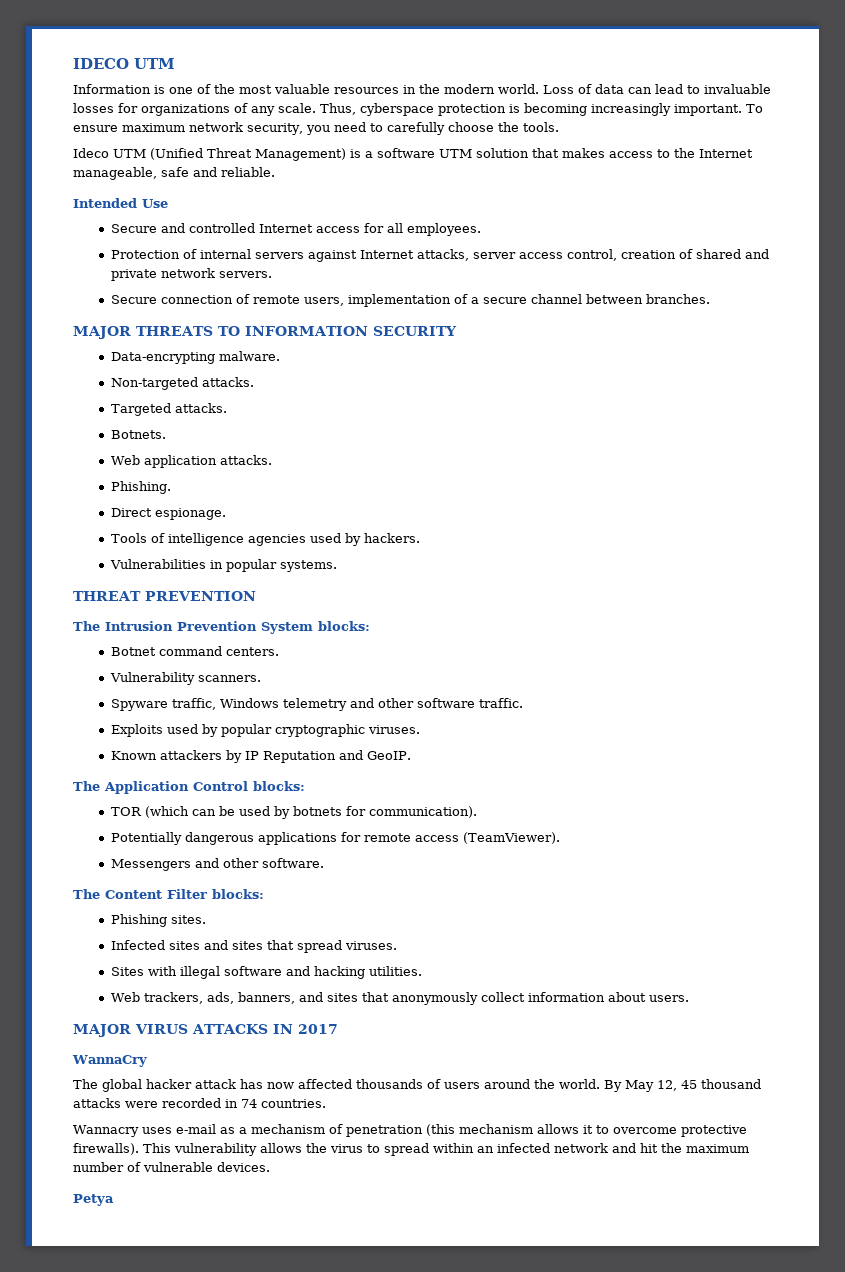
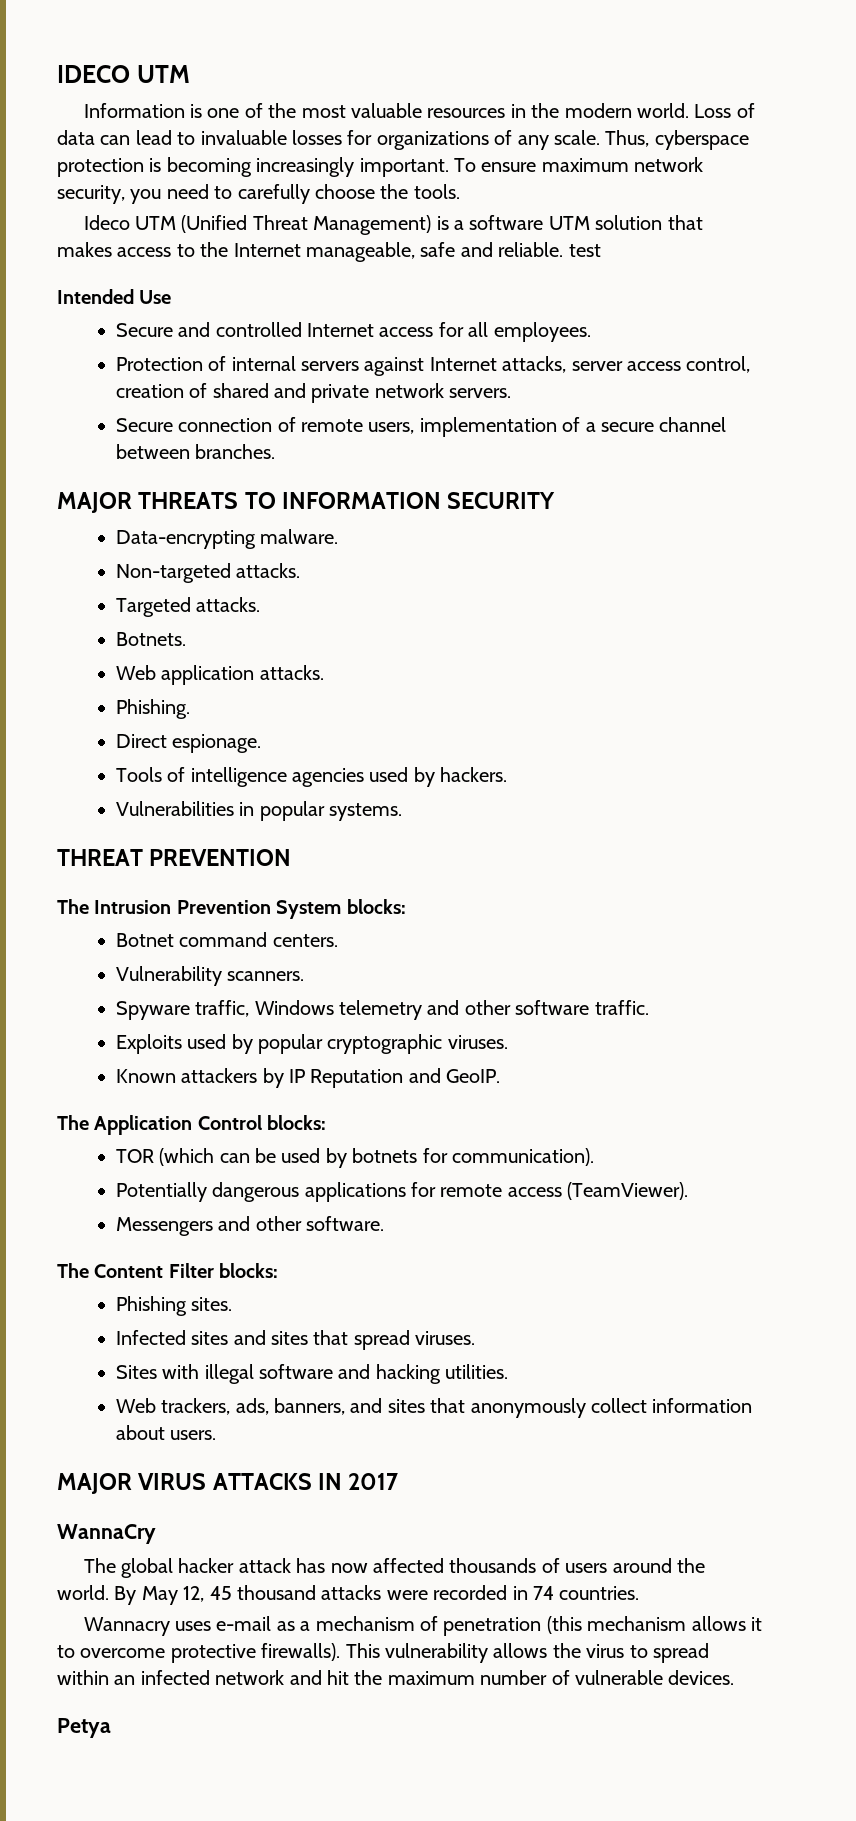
- Ideco UTM (Unified Threat Management) is a software UTM solution that makes access to the Internet manageable, safe and reliable.
+ Ideco UTM (Unified Threat Management) is a software UTM solution that makes access to the Internet manageable, safe and reliable. test

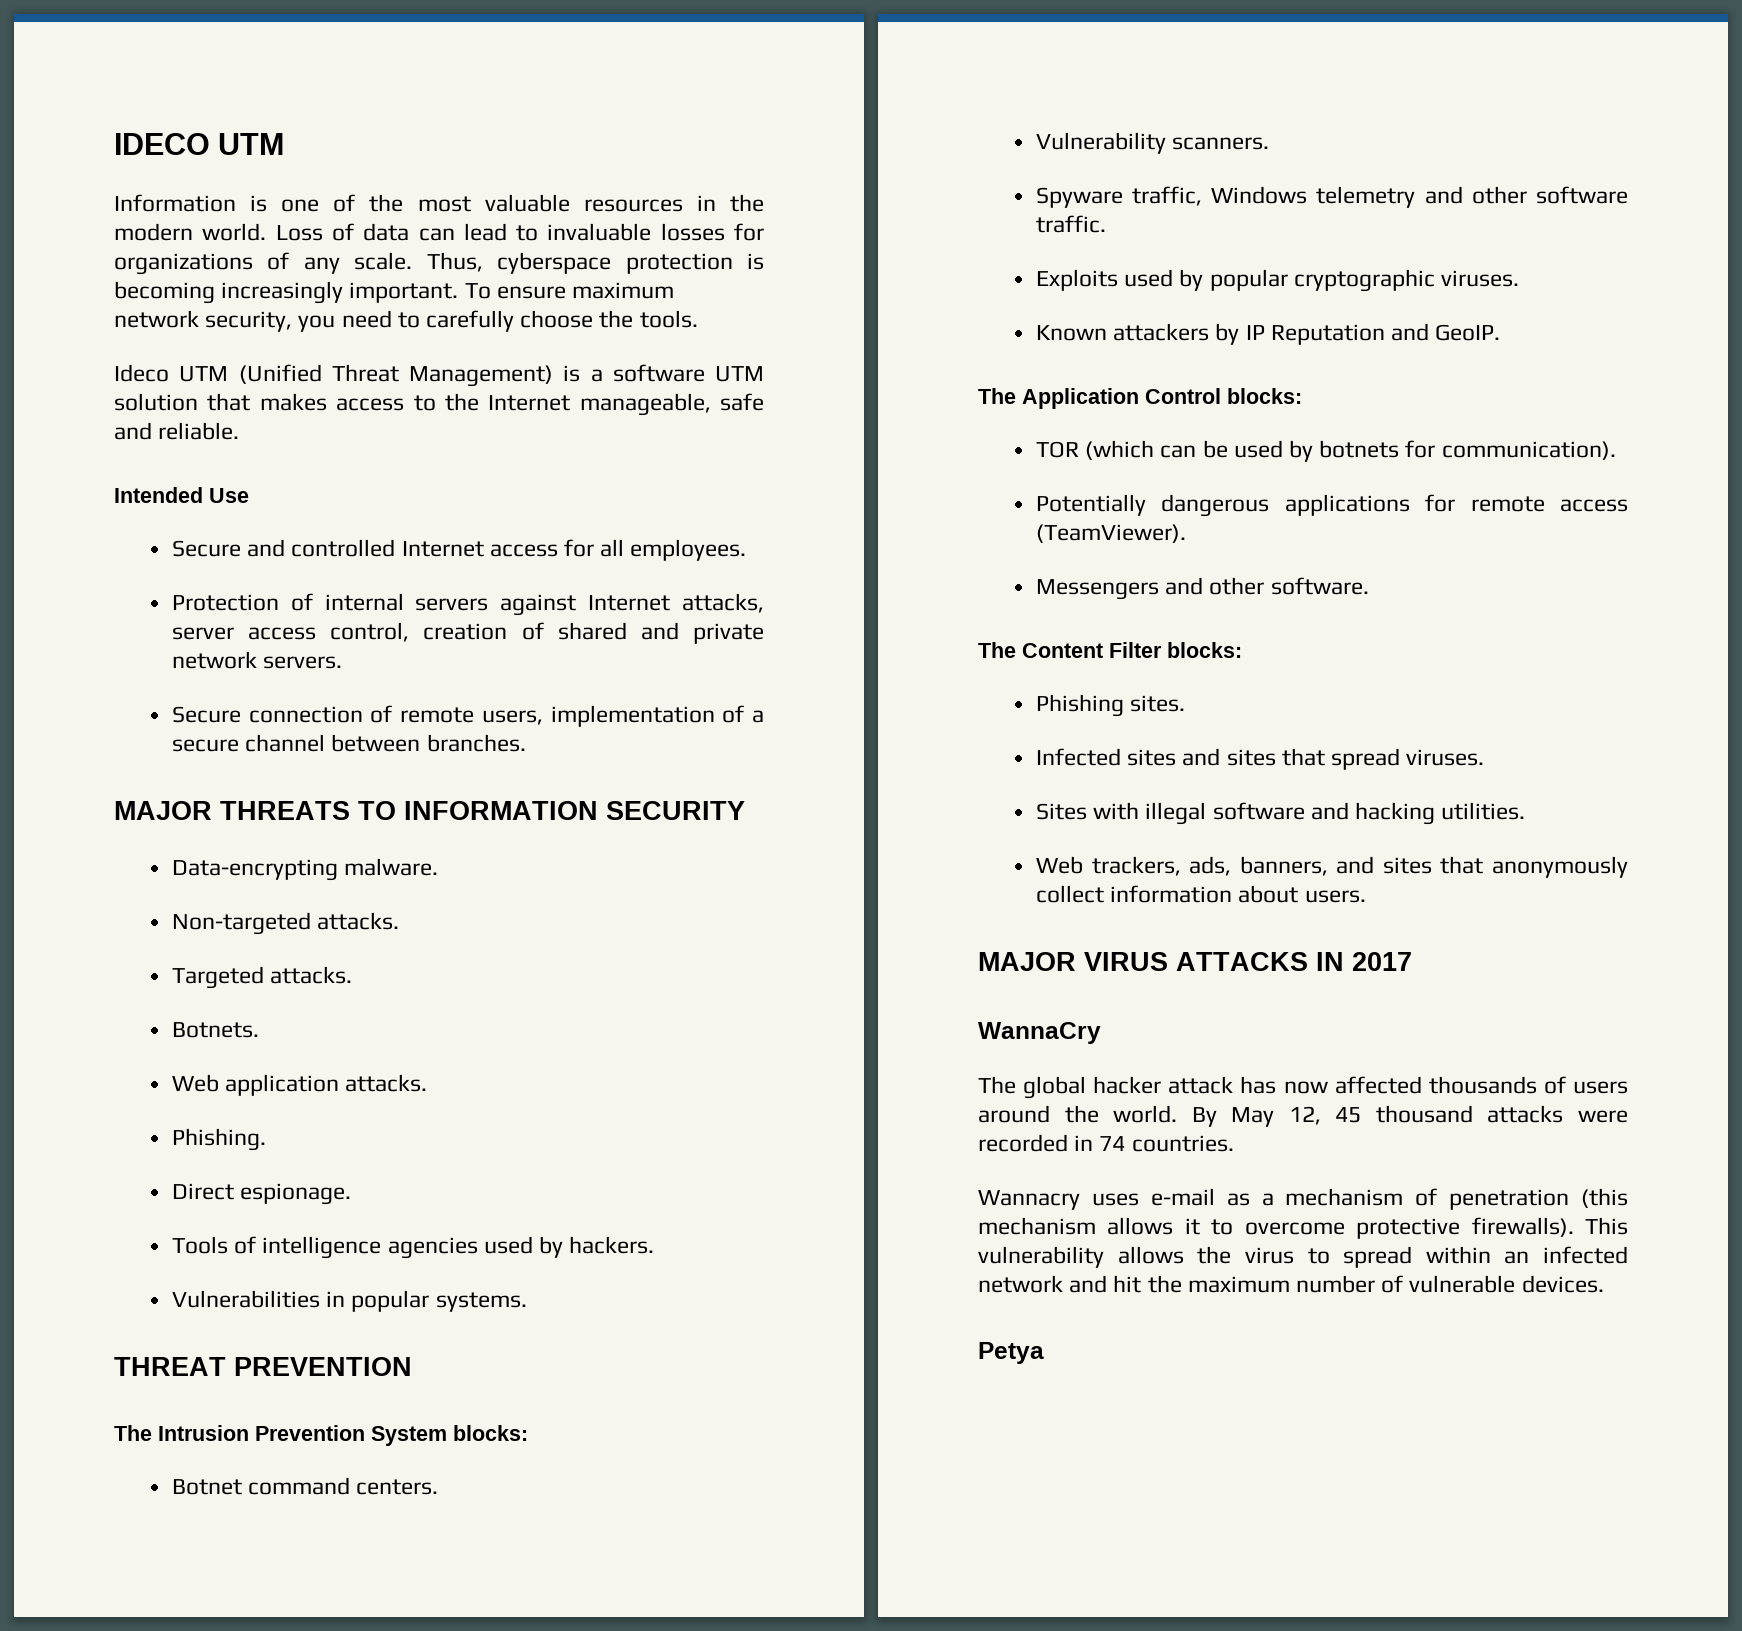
- Ideco UTM (Unified Threat Management) is a software UTM solution that makes access to the Internet manageable, safe and reliable. test
+ Ideco UTM (Unified Threat Management) is a software UTM solution that makes access to the Internet manageable, safe and reliable.

